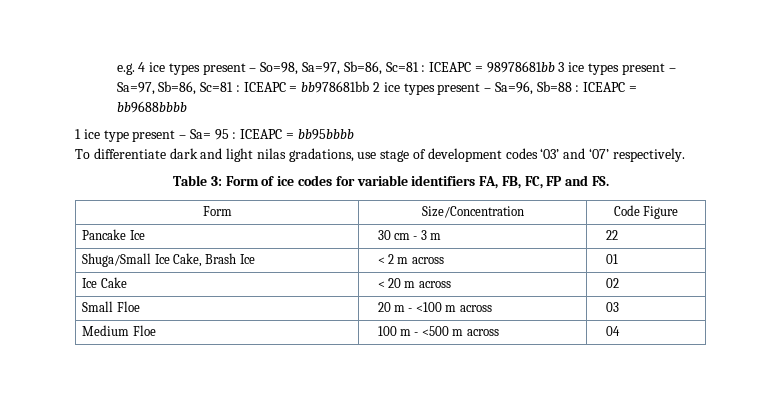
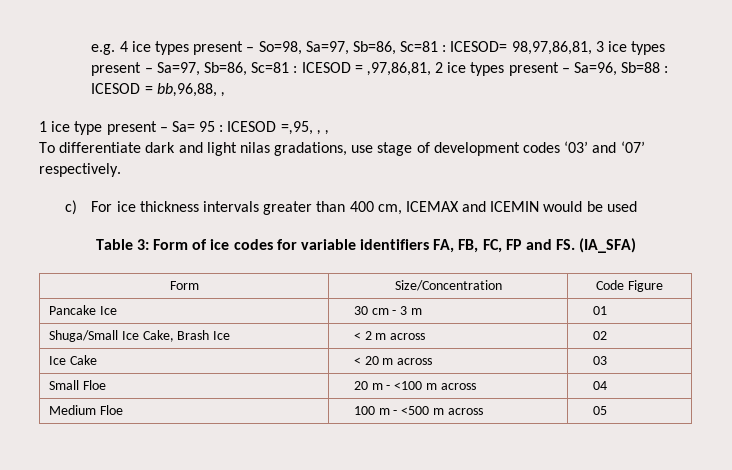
- e.g. 4 ice types present – So=98, Sa=97, Sb=86, Sc=81 : ICEAPC = 98978681bb 3 ice types present – Sa=97, Sb=86, Sc=81 : ICEAPC = bb978681bb 2 ice types present – Sa=96, Sb=88 : ICEAPC = bb9688bbbb
+ e.g. 4 ice types present – So=98, Sa=97, Sb=86, Sc=81 : ICESOD= 98,97,86,81, 3 ice types present – Sa=97, Sb=86, Sc=81 : ICESOD = ,97,86,81, 2 ice types present – Sa=96, Sb=88 : ICESOD = bb,96,88, ,
- 1 ice type present – Sa= 95 : ICEAPC = bb95bbbb
+ 1 ice type present – Sa= 95 : ICESOD =,95, , ,
+ c) For ice thickness intervals greater than 400 cm, ICEMAX and ICEMIN would be used
- Table 3: Form of ice codes for variable identifiers FA, FB, FC, FP and FS.
+ Table 3: Form of ice codes for variable identifiers FA, FB, FC, FP and FS. (IA_SFA)
- Pancake Ice | 30 cm - 3 m | 22
+ Pancake Ice | 30 cm - 3 m | 01
- Shuga/Small Ice Cake, Brash Ice | < 2 m across | 01
+ Shuga/Small Ice Cake, Brash Ice | < 2 m across | 02
- Ice Cake | < 20 m across | 02
+ Ice Cake | < 20 m across | 03
- Small Floe | 20 m - <100 m across | 03
+ Small Floe | 20 m - <100 m across | 04
- Medium Floe | 100 m - <500 m across | 04
+ Medium Floe | 100 m - <500 m across | 05

